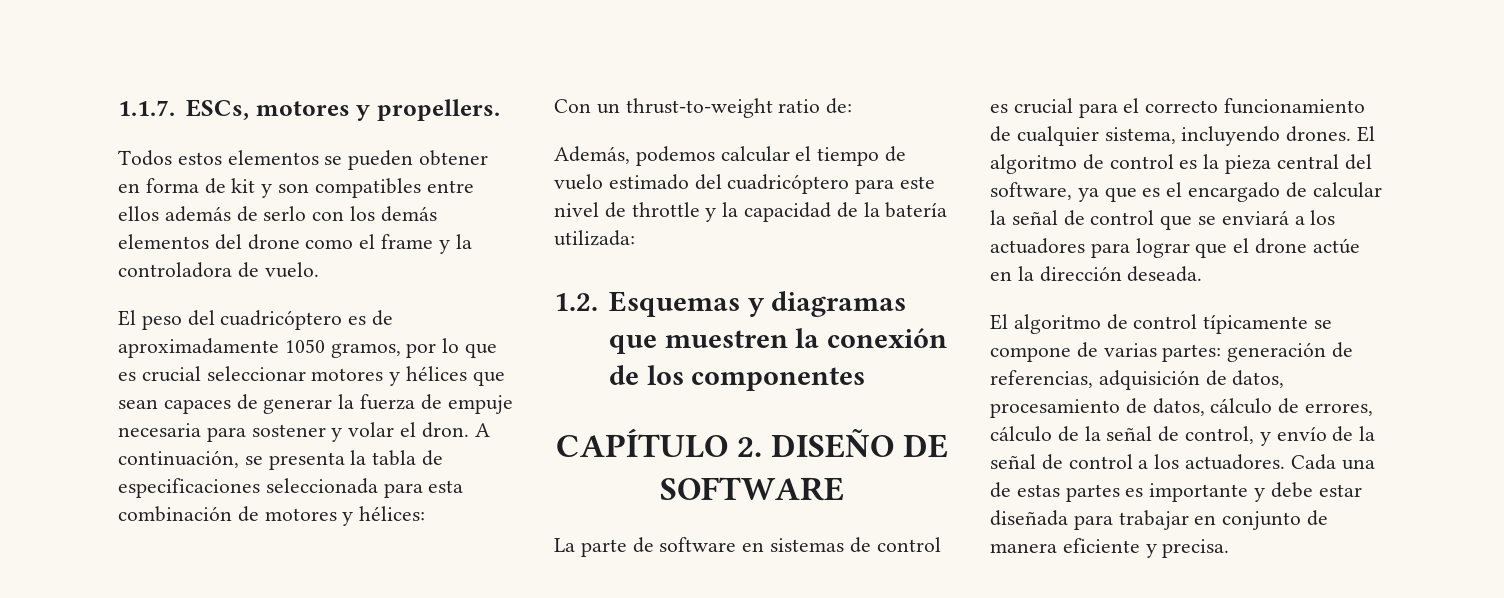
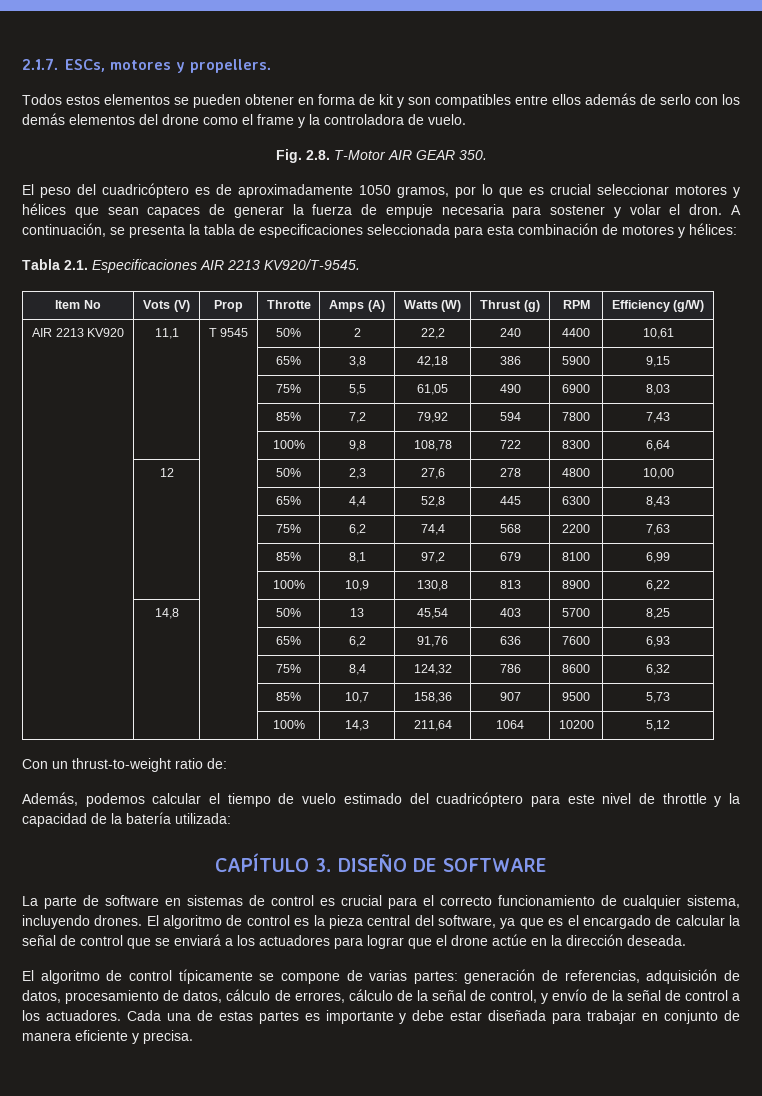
- 1.1.7. ESCs, motores y propellers.
+ 2.1.7. ESCs, motores y propellers.
+ Fig. 2.8. T-Motor AIR GEAR 350.
+ Tabla 2.1. Especificaciones AIR 2213 KV920/T-9545.
+ Item No | Vots (V) | Prop | Throtte | Amps (A) | Watts (W) | Thrust (g) | RPM | Efficiency (g/W)
+ AIR 2213 KV920 | 11,1 | T 9545 | 50% | 2 | 22,2 | 240 | 4400 | 10,61
+ | | | 65% | 3,8 | 42,18 | 386 | 5900 | 9,15
+ | | | 75% | 5,5 | 61,05 | 490 | 6900 | 8,03
+ | | | 85% | 7,2 | 79,92 | 594 | 7800 | 7,43
+ | | | 100% | 9,8 | 108,78 | 722 | 8300 | 6,64
+ | 12 | | 50% | 2,3 | 27,6 | 278 | 4800 | 10,00
+ | | | 65% | 4,4 | 52,8 | 445 | 6300 | 8,43
+ | | | 75% | 6,2 | 74,4 | 568 | 2200 | 7,63
+ | | | 85% | 8,1 | 97,2 | 679 | 8100 | 6,99
+ | | | 100% | 10,9 | 130,8 | 813 | 8900 | 6,22
+ | 14,8 | | 50% | 13 | 45,54 | 403 | 5700 | 8,25
+ | | | 65% | 6,2 | 91,76 | 636 | 7600 | 6,93
+ | | | 75% | 8,4 | 124,32 | 786 | 8600 | 6,32
+ | | | 85% | 10,7 | 158,36 | 907 | 9500 | 5,73
+ | | | 100% | 14,3 | 211,64 | 1064 | 10200 | 5,12
- 1.2. Esquemas y diagramas que muestren la conexión de los componentes
- CAPÍTULO 2. DISEÑO DE SOFTWARE
+ CAPÍTULO 3. DISEÑO DE SOFTWARE

